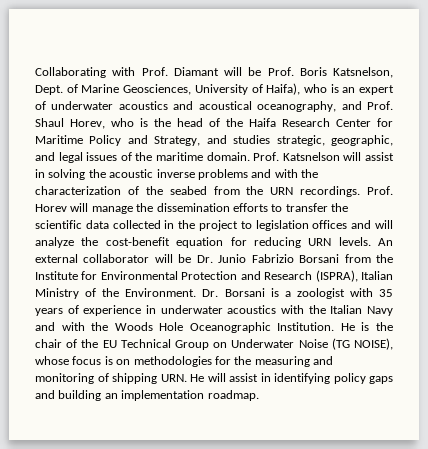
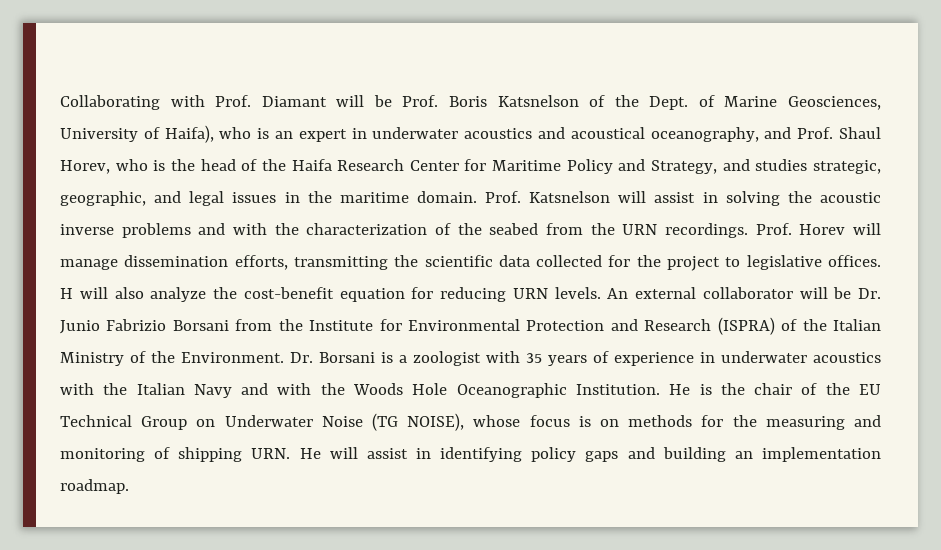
- Collaborating with Prof. Diamant will be Prof. Boris Katsnelson, Dept. of Marine Geosciences, University of Haifa), who is an expert of underwater acoustics and acoustical oceanography, and Prof. Shaul Horev, who is the head of the Haifa Research Center for Maritime Policy and Strategy, and studies strategic, geographic, and legal issues of the maritime domain.
+ Collaborating with Prof. Diamant will be Prof. Boris Katsnelson of the Dept. of Marine Geosciences, University of Haifa), who is an expert in underwater acoustics and acoustical oceanography, and Prof. Shaul Horev, who is the head of the Haifa Research Center for Maritime Policy and Strategy, and studies strategic, geographic, and legal issues in the maritime domain.
- Prof. Horev will manage the dissemination efforts to transfer the scientific data collected in the project to legislation offices and will analyze the cost-benefit equation for reducing URN levels.
+ Prof. Horev will manage dissemination efforts, transmitting the scientific data collected for the project to legislative offices. H will also analyze the cost-benefit equation for reducing URN levels.
- An external collaborator will be Dr. Junio Fabrizio Borsani from the Institute for Environmental Protection and Research (ISPRA), Italian Ministry of the Environment.
+ An external collaborator will be Dr. Junio Fabrizio Borsani from the Institute for Environmental Protection and Research (ISPRA) of the Italian Ministry of the Environment.
- He is the chair of the EU Technical Group on Underwater Noise (TG NOISE), whose focus is on methodologies for the measuring and monitoring of shipping URN. He will assist in identifying policy gaps and building an implementation roadmap.
+ He is the chair of the EU Technical Group on Underwater Noise (TG NOISE), whose focus is on methods for the measuring and monitoring of shipping URN. He will assist in identifying policy gaps and building an implementation roadmap.

